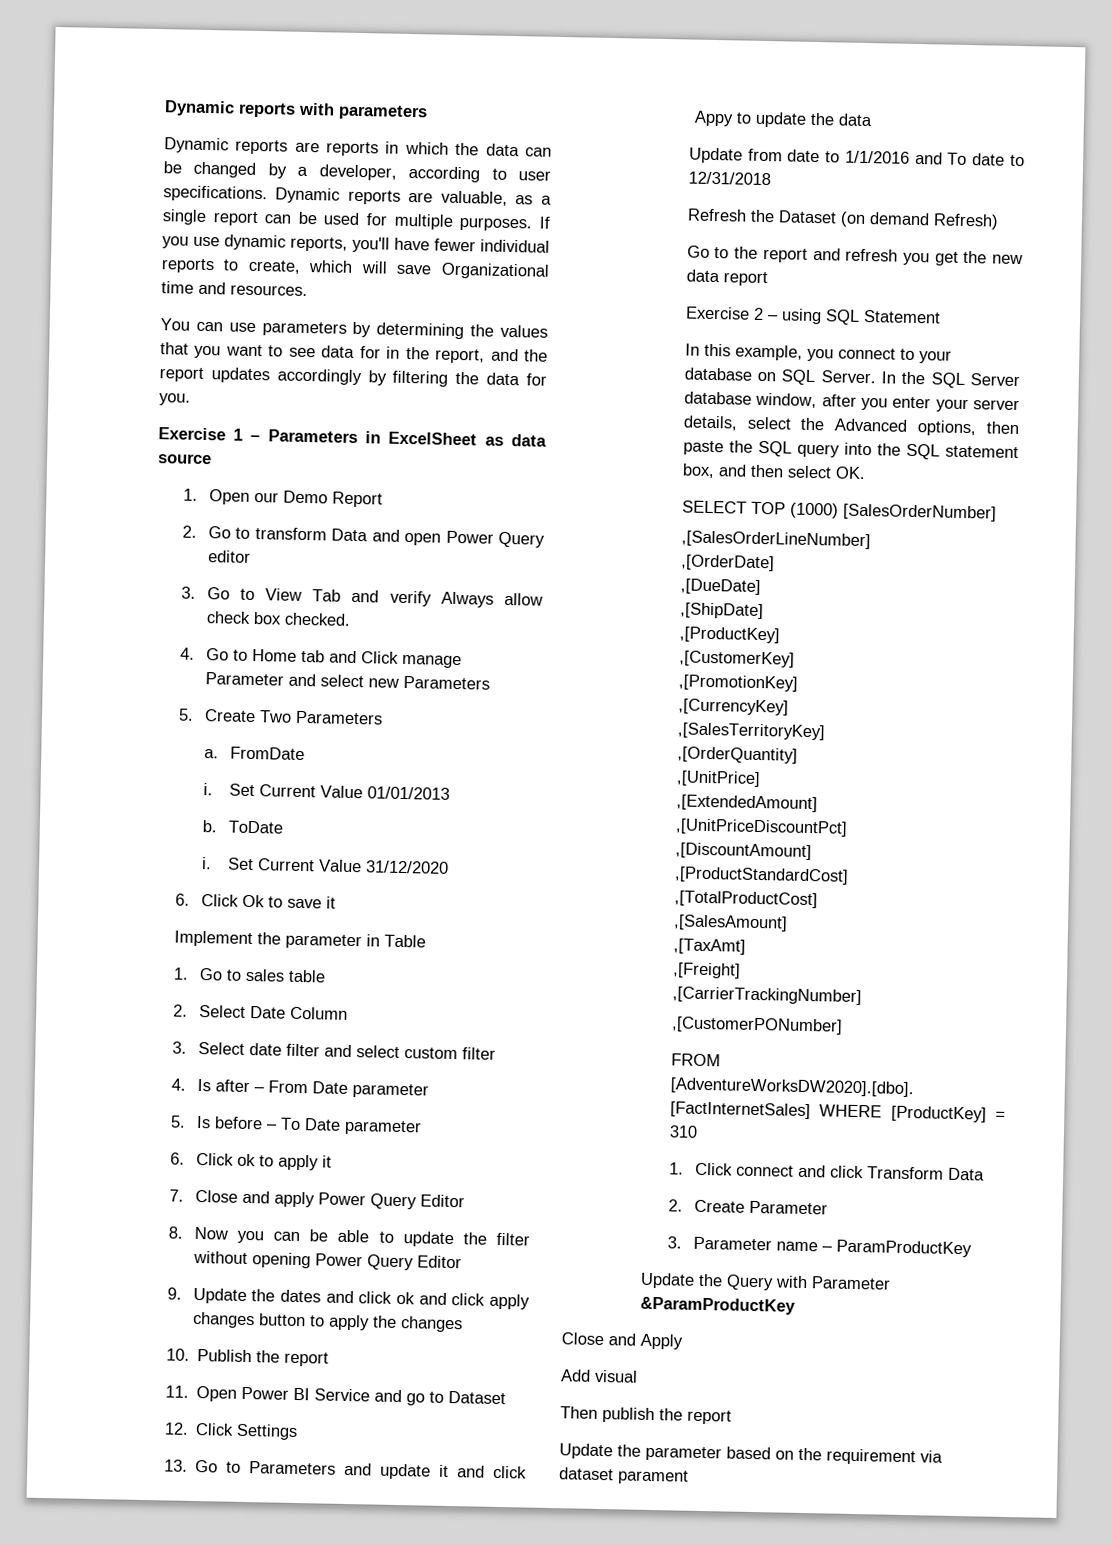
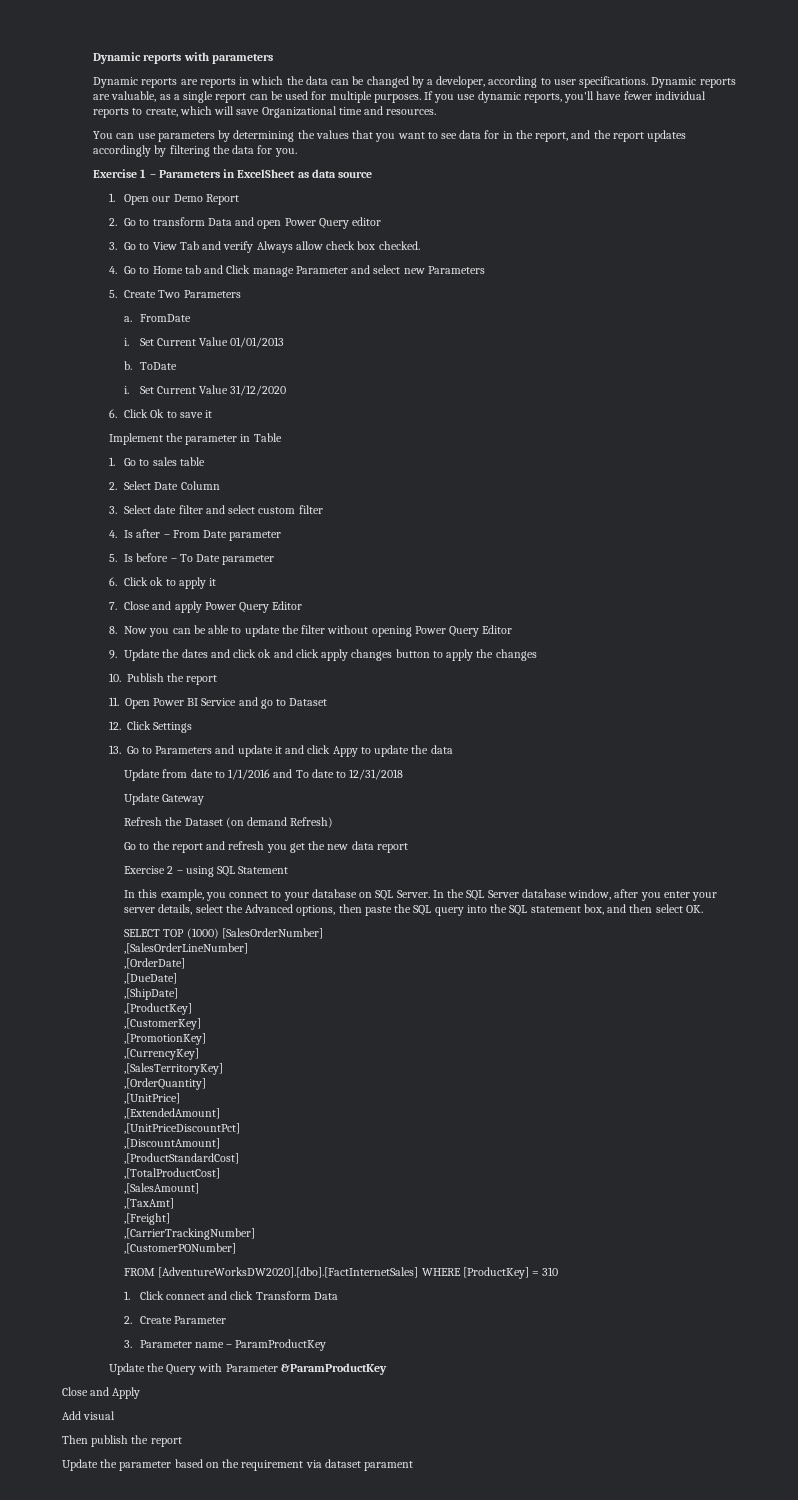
+ Update Gateway

